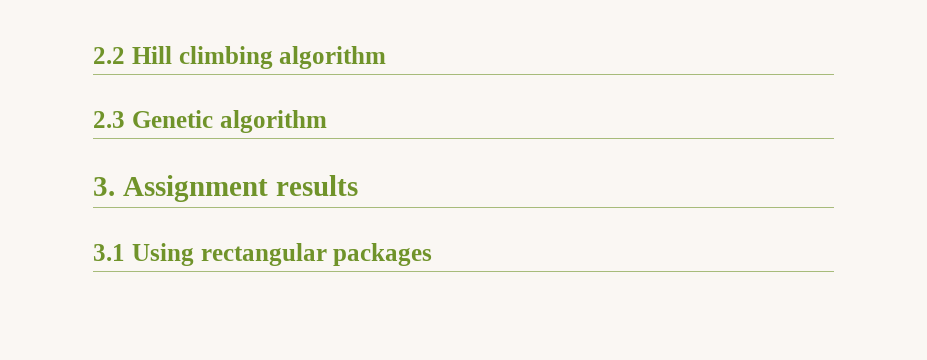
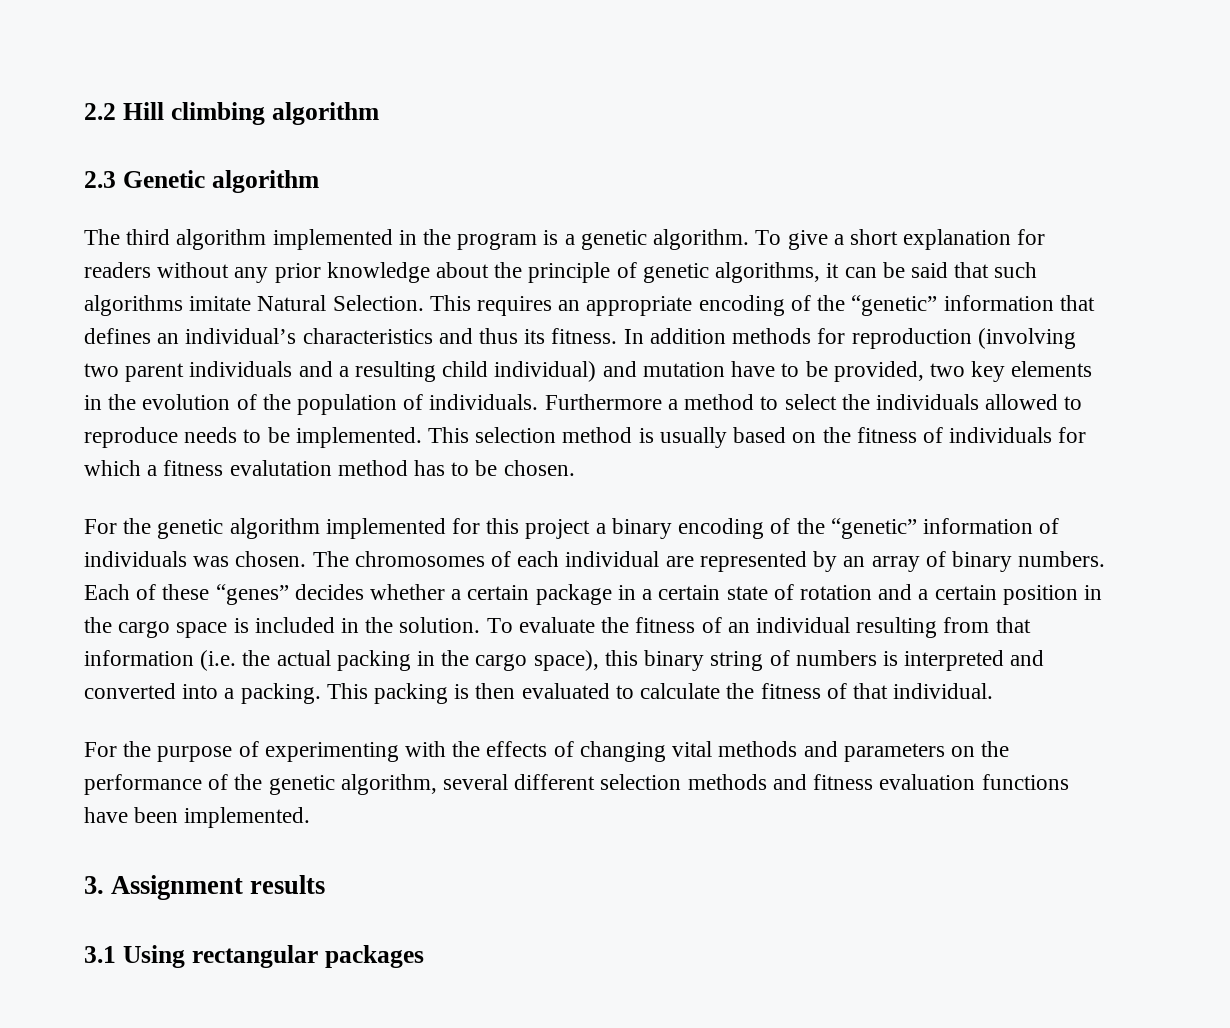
+ The third algorithm implemented in the program is a genetic algorithm. To give a short explanation for readers without any prior knowledge about the principle of genetic algorithms, it can be said that such algorithms imitate Natural Selection. This requires an appropriate encoding of the “genetic” information that defines an individual’s characteristics and thus its fitness. In addition methods for reproduction (involving two parent individuals and a resulting child individual) and mutation have to be provided, two key elements in the evolution of the population of individuals. Furthermore a method to select the individuals allowed to reproduce needs to be implemented. This selection method is usually based on the fitness of individuals for which a fitness evalutation method has to be chosen.
+ For the genetic algorithm implemented for this project a binary encoding of the “genetic” information of individuals was chosen. The chromosomes of each individual are represented by an array of binary numbers. Each of these “genes” decides whether a certain package in a certain state of rotation and a certain position in the cargo space is included in the solution. To evaluate the fitness of an individual resulting from that information (i.e. the actual packing in the cargo space), this binary string of numbers is interpreted and converted into a packing. This packing is then evaluated to calculate the fitness of that individual.
+ For the purpose of experimenting with the effects of changing vital methods and parameters on the performance of the genetic algorithm, several different selection methods and fitness evaluation functions have been implemented.

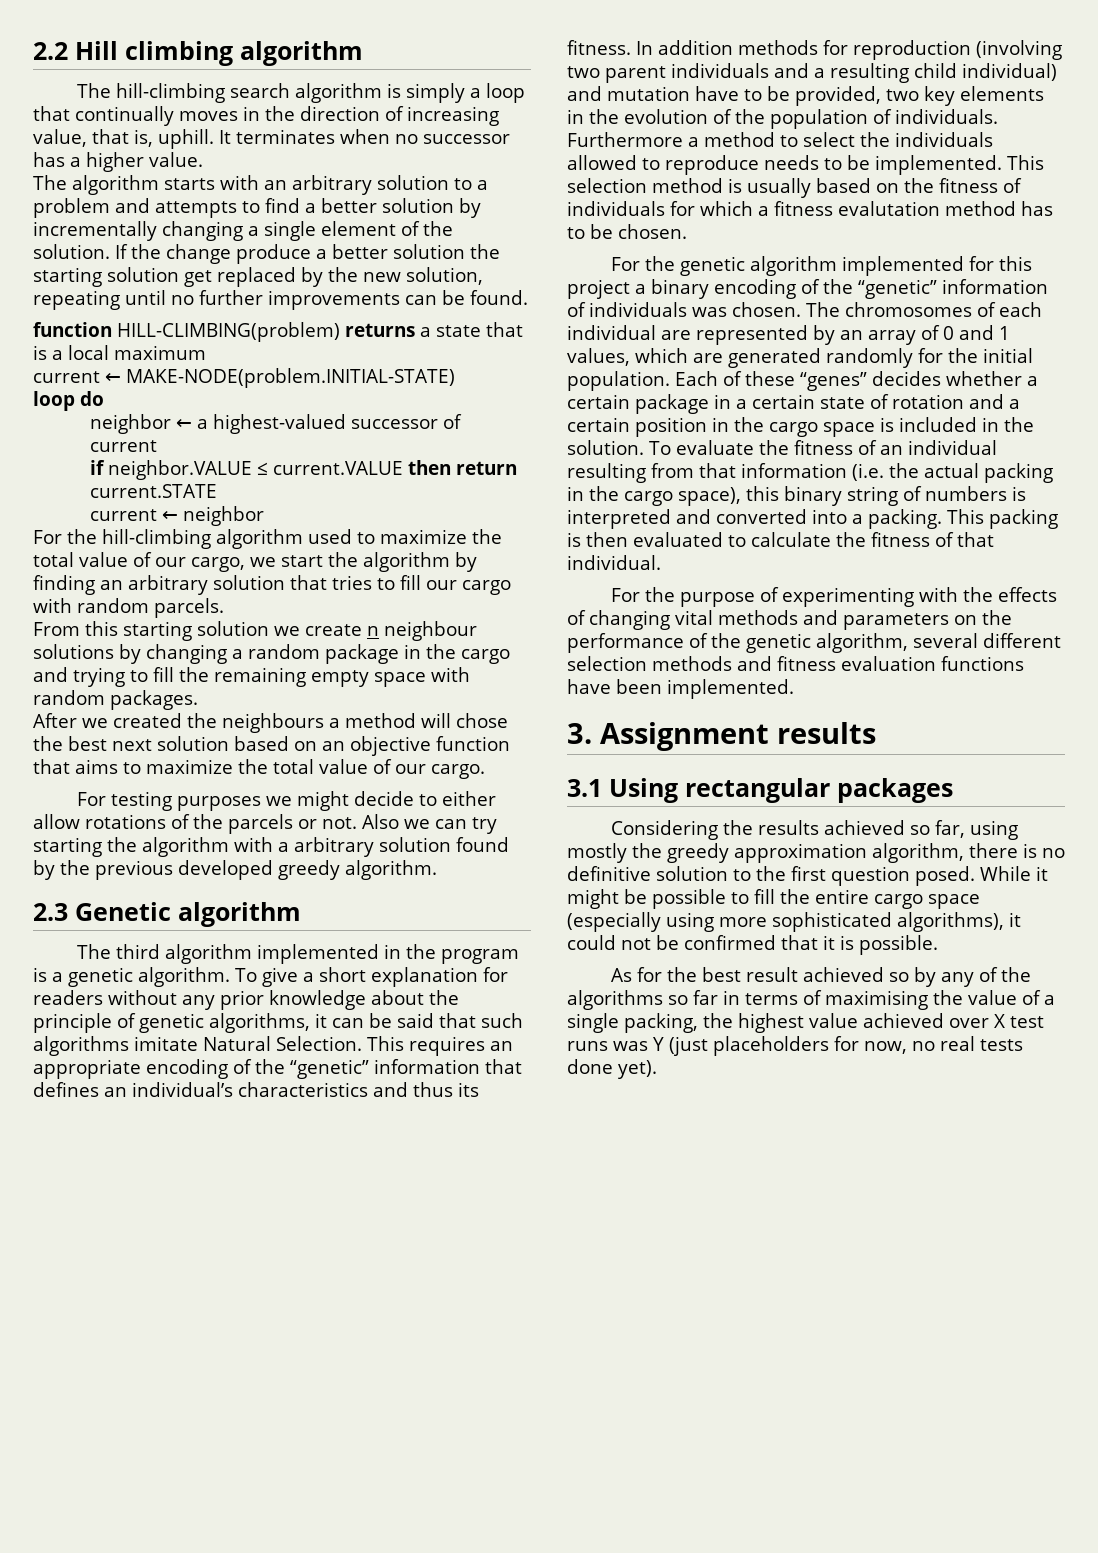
+ The hill-climbing search algorithm is simply a loop that continually moves in the direction of increasing value, that is, uphill. It terminates when no successor has a higher value.
+ The algorithm starts with an arbitrary solution to a problem and attempts to find a better solution by incrementally changing a single element of the solution. If the change produce a better solution the starting solution get replaced by the new solution, repeating until no further improvements can be found.
+ function HILL-CLIMBING(problem) returns a state that is a local maximum
+ current ← MAKE-NODE(problem.INITIAL-STATE)
+ loop do
+ neighbor ← a highest-valued successor of current
+ if neighbor.VALUE ≤ current.VALUE then return current.STATE
+ current ← neighbor
+ For the hill-climbing algorithm used to maximize the total value of our cargo, we start the algorithm by finding an arbitrary solution that tries to fill our cargo with random parcels.
+ From this starting solution we create n neighbour solutions by changing a random package in the cargo and trying to fill the remaining empty space with random packages.
+ After we created the neighbours a method will chose the best next solution based on an objective function that aims to maximize the total value of our cargo.
+ For testing purposes we might decide to either allow rotations of the parcels or not. Also we can try starting the algorithm with a arbitrary solution found by the previous developed greedy algorithm.
- The chromosomes of each individual are represented by an array of binary numbers.
+ The chromosomes of each individual are represented by an array of 0 and 1 values, which are generated randomly for the initial population.
+ Considering the results achieved so far, using mostly the greedy approximation algorithm, there is no definitive solution to the first question posed. While it might be possible to fill the entire cargo space (especially using more sophisticated algorithms), it could not be confirmed that it is possible.
+ As for the best result achieved so by any of the algorithms so far in terms of maximising the value of a single packing, the highest value achieved over X test runs was Y (just placeholders for now, no real tests done yet).

